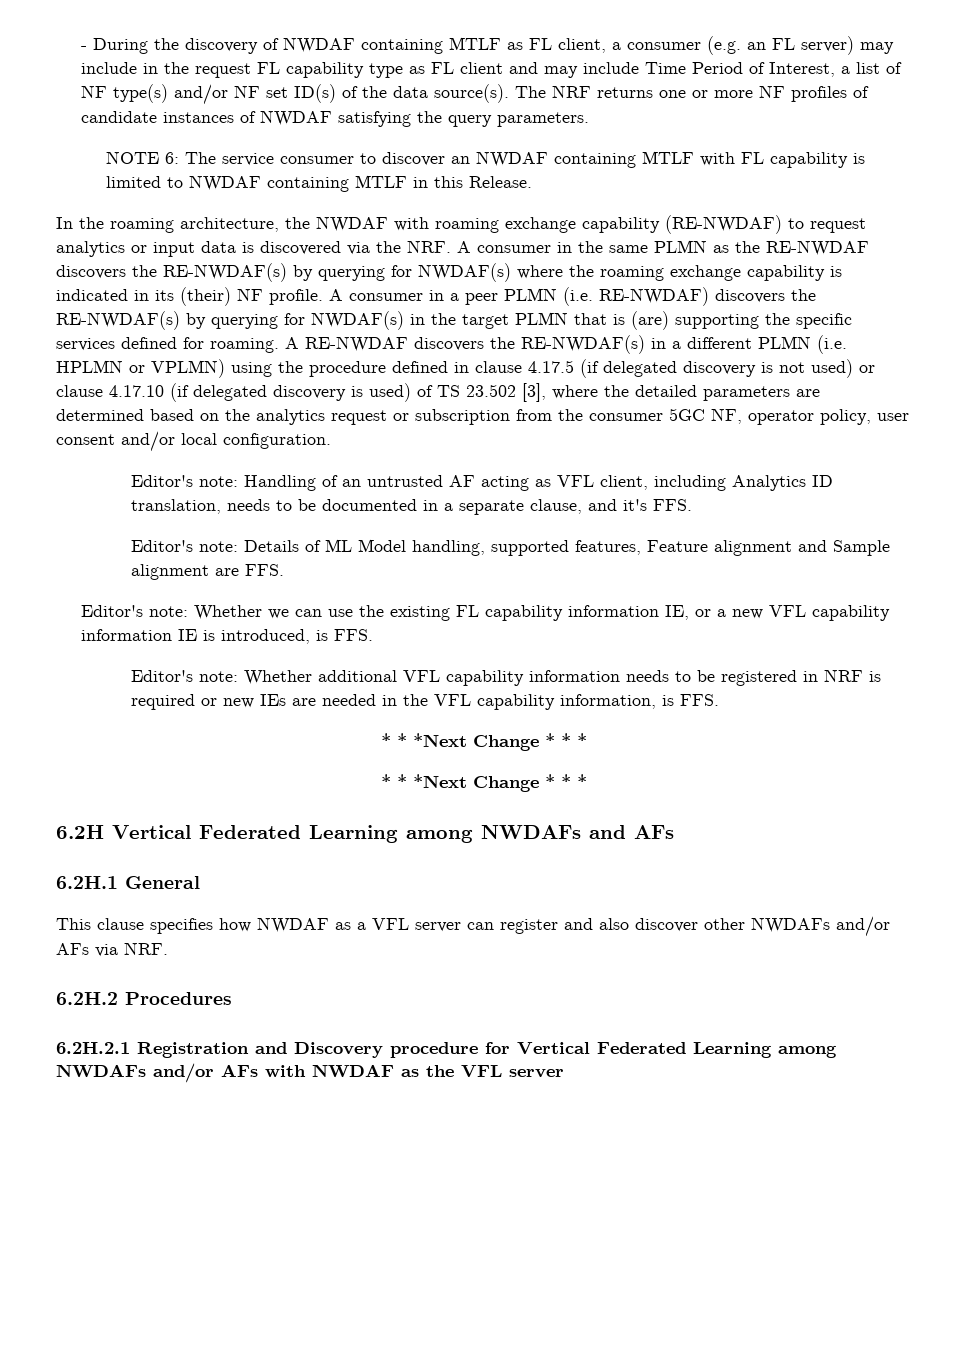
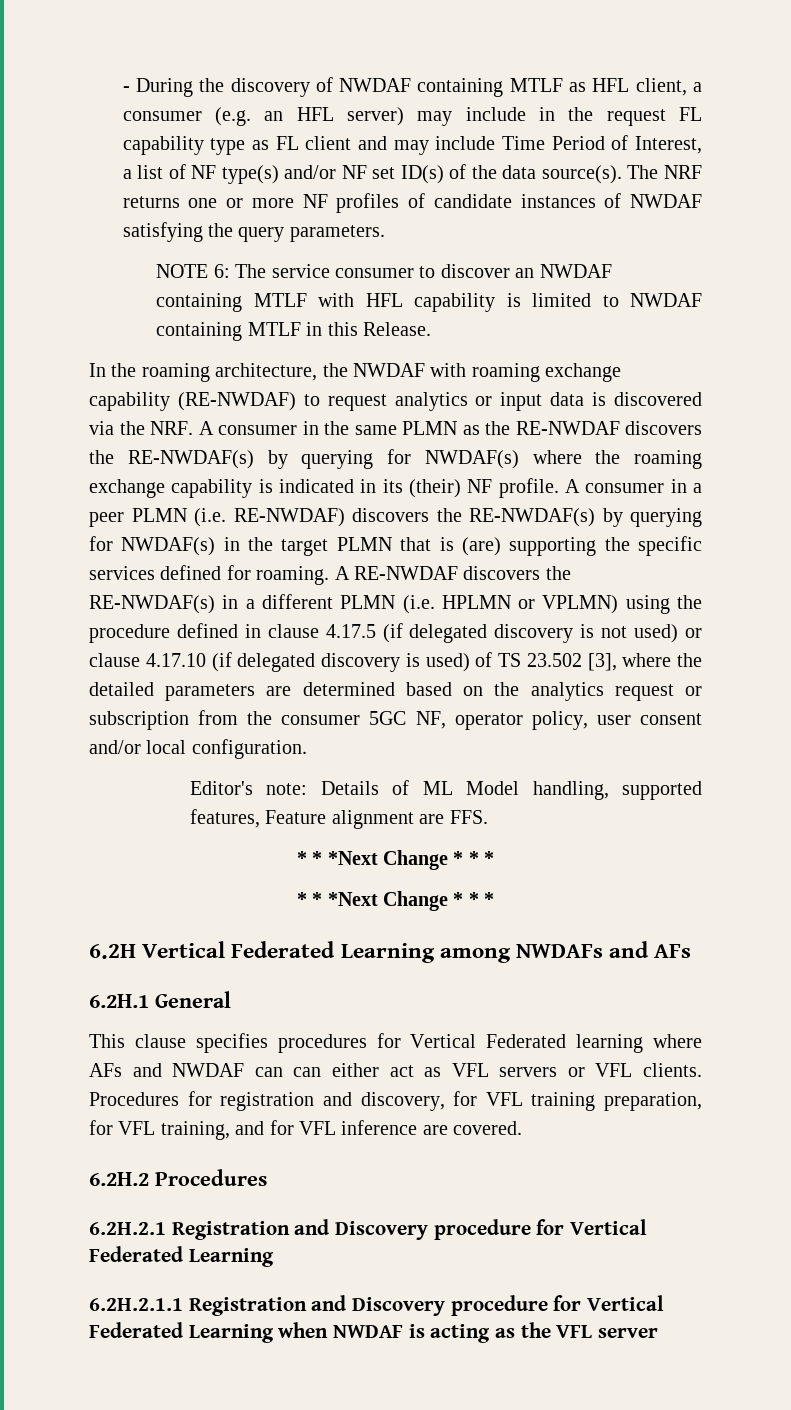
- - During the discovery of NWDAF containing MTLF as FL client, a consumer (e.g. an FL server) may include in the request FL capability type as FL client and may include Time Period of Interest, a list of NF type(s) and/or NF set ID(s) of the data source(s).
+ - During the discovery of NWDAF containing MTLF as HFL client, a consumer (e.g. an HFL server) may include in the request FL capability type as FL client and may include Time Period of Interest, a list of NF type(s) and/or NF set ID(s) of the data source(s).
- NOTE 6: The service consumer to discover an NWDAF containing MTLF with FL capability is limited to NWDAF containing MTLF in this Release.
+ NOTE 6: The service consumer to discover an NWDAF containing MTLF with HFL capability is limited to NWDAF containing MTLF in this Release.
- Editor's note: Handling of an untrusted AF acting as VFL client, including Analytics ID translation, needs to be documented in a separate clause, and it's FFS.
- Editor's note: Details of ML Model handling, supported features, Feature alignment and Sample alignment are FFS.
+ Editor's note: Details of ML Model handling, supported features, Feature alignment are FFS.
- Editor's note: Whether we can use the existing FL capability information IE, or a new VFL capability information IE is introduced, is FFS.
- Editor's note: Whether additional VFL capability information needs to be registered in NRF is required or new IEs are needed in the VFL capability information, is FFS.
- This clause specifies how NWDAF as a VFL server can register and also discover other NWDAFs and/or AFs via NRF.
+ This clause specifies procedures for Vertical Federated learning where AFs and NWDAF can can either act as VFL servers or VFL clients. Procedures for registration and discovery, for VFL training preparation, for VFL training, and for VFL inference are covered.
- 6.2H.2.1 Registration and Discovery procedure for Vertical Federated Learning among NWDAFs and/or AFs with NWDAF as the VFL server
+ 6.2H.2.1 Registration and Discovery procedure for Vertical Federated Learning
+ 6.2H.2.1.1 Registration and Discovery procedure for Vertical Federated Learning when NWDAF is acting as the VFL server

